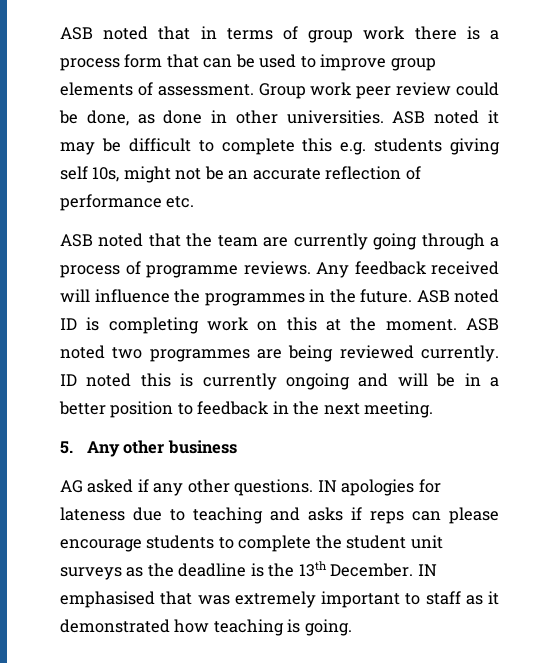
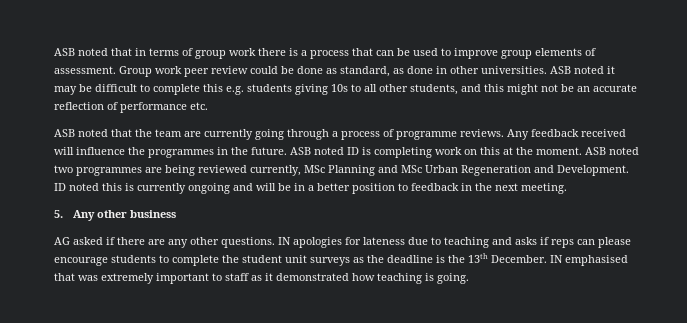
- ASB noted that in terms of group work there is a process form that can be used to improve group elements of assessment.
+ ASB noted that in terms of group work there is a process that can be used to improve group elements of assessment.
- Group work peer review could be done, as done in other universities.
+ Group work peer review could be done as standard, as done in other universities.
- ASB noted it may be difficult to complete this e.g. students giving self 10s, might not be an accurate reflection of performance etc.
+ ASB noted it may be difficult to complete this e.g. students giving 10s to all other students, and this might not be an accurate reflection of performance etc.
- ASB noted two programmes are being reviewed currently.
+ ASB noted two programmes are being reviewed currently, MSc Planning and MSc Urban Regeneration and Development.
- AG asked if any other questions.
+ AG asked if there are any other questions.

